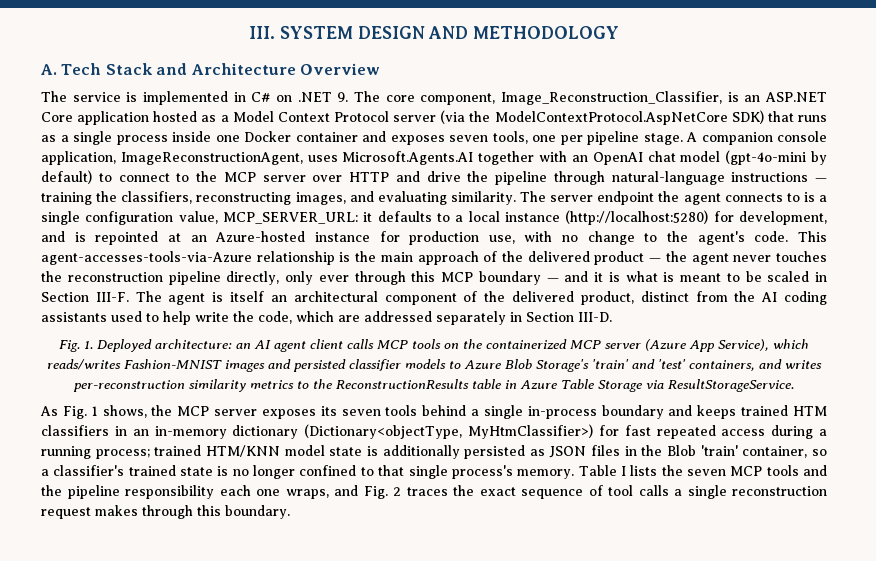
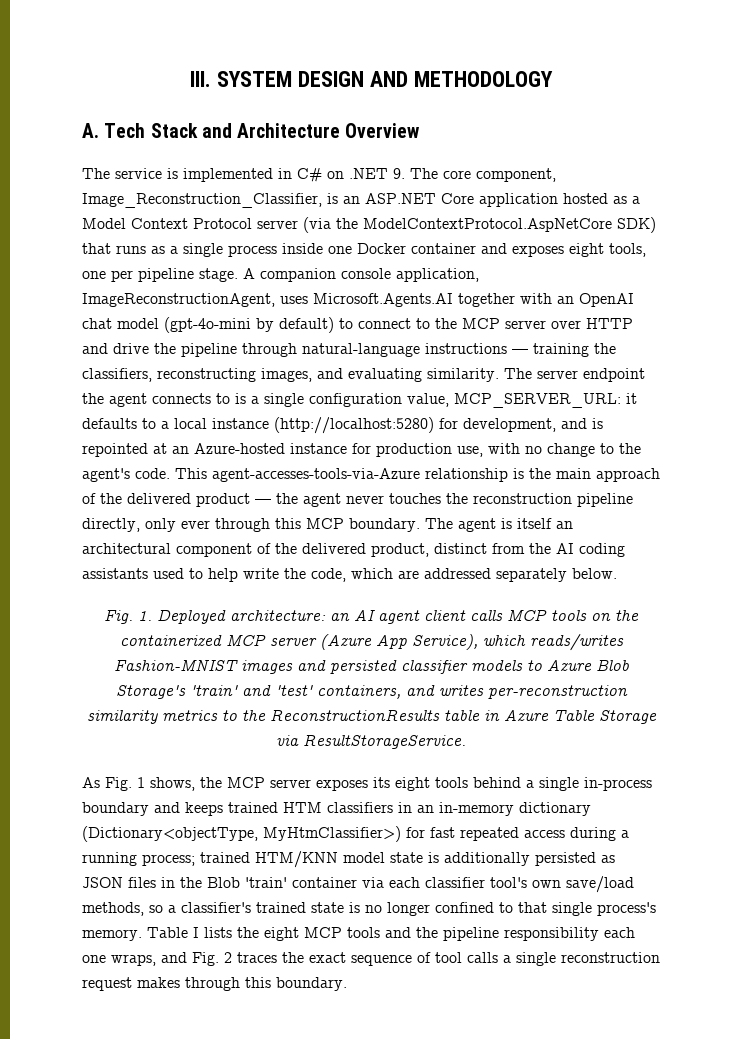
- The service is implemented in C# on .NET 9. The core component, Image_Reconstruction_Classifier, is an ASP.NET Core application hosted as a Model Context Protocol server (via the ModelContextProtocol.AspNetCore SDK) that runs as a single process inside one Docker container and exposes seven tools, one per pipeline stage.
+ The service is implemented in C# on .NET 9. The core component, Image_Reconstruction_Classifier, is an ASP.NET Core application hosted as a Model Context Protocol server (via the ModelContextProtocol.AspNetCore SDK) that runs as a single process inside one Docker container and exposes eight tools, one per pipeline stage.
- This agent-accesses-tools-via-Azure relationship is the main approach of the delivered product — the agent never touches the reconstruction pipeline directly, only ever through this MCP boundary — and it is what is meant to be scaled in Section III-F.
+ This agent-accesses-tools-via-Azure relationship is the main approach of the delivered product — the agent never touches the reconstruction pipeline directly, only ever through this MCP boundary.
- The agent is itself an architectural component of the delivered product, distinct from the AI coding assistants used to help write the code, which are addressed separately in Section III-D.
+ The agent is itself an architectural component of the delivered product, distinct from the AI coding assistants used to help write the code, which are addressed separately below.
- As Fig. 1 shows, the MCP server exposes its seven tools behind a single in-process boundary and keeps trained HTM classifiers in an in-memory dictionary (Dictionary<objectType, MyHtmClassifier>) for fast repeated access during a running process;
+ As Fig. 1 shows, the MCP server exposes its eight tools behind a single in-process boundary and keeps trained HTM classifiers in an in-memory dictionary (Dictionary<objectType, MyHtmClassifier>) for fast repeated access during a running process;
- trained HTM/KNN model state is additionally persisted as JSON files in the Blob 'train' container, so a classifier's trained state is no longer confined to that single process's memory.
+ trained HTM/KNN model state is additionally persisted as JSON files in the Blob 'train' container via each classifier tool's own save/load methods, so a classifier's trained state is no longer confined to that single process's memory.
- Table I lists the seven MCP tools and the pipeline responsibility each one wraps, and Fig. 2 traces the exact sequence of tool calls a single reconstruction request makes through this boundary.
+ Table I lists the eight MCP tools and the pipeline responsibility each one wraps, and Fig. 2 traces the exact sequence of tool calls a single reconstruction request makes through this boundary.

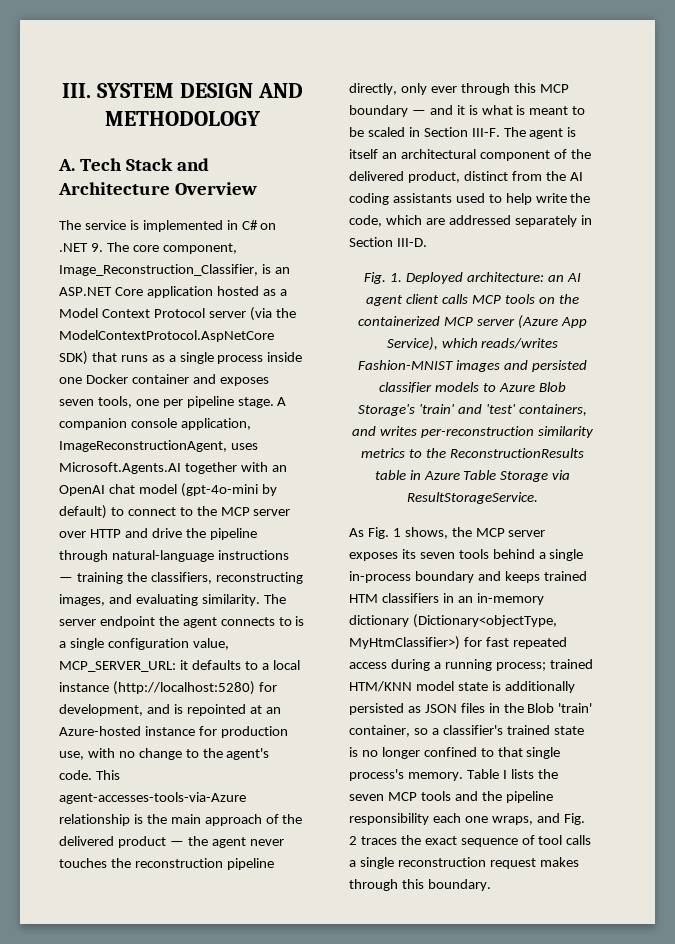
- The service is implemented in C# on .NET 9. The core component, Image_Reconstruction_Classifier, is an ASP.NET Core application hosted as a Model Context Protocol server (via the ModelContextProtocol.AspNetCore SDK) that runs as a single process inside one Docker container and exposes eight tools, one per pipeline stage.
+ The service is implemented in C# on .NET 9. The core component, Image_Reconstruction_Classifier, is an ASP.NET Core application hosted as a Model Context Protocol server (via the ModelContextProtocol.AspNetCore SDK) that runs as a single process inside one Docker container and exposes seven tools, one per pipeline stage.
- This agent-accesses-tools-via-Azure relationship is the main approach of the delivered product — the agent never touches the reconstruction pipeline directly, only ever through this MCP boundary.
+ This agent-accesses-tools-via-Azure relationship is the main approach of the delivered product — the agent never touches the reconstruction pipeline directly, only ever through this MCP boundary — and it is what is meant to be scaled in Section III-F.
- The agent is itself an architectural component of the delivered product, distinct from the AI coding assistants used to help write the code, which are addressed separately below.
+ The agent is itself an architectural component of the delivered product, distinct from the AI coding assistants used to help write the code, which are addressed separately in Section III-D.
- As Fig. 1 shows, the MCP server exposes its eight tools behind a single in-process boundary and keeps trained HTM classifiers in an in-memory dictionary (Dictionary<objectType, MyHtmClassifier>) for fast repeated access during a running process;
+ As Fig. 1 shows, the MCP server exposes its seven tools behind a single in-process boundary and keeps trained HTM classifiers in an in-memory dictionary (Dictionary<objectType, MyHtmClassifier>) for fast repeated access during a running process;
- trained HTM/KNN model state is additionally persisted as JSON files in the Blob 'train' container via each classifier tool's own save/load methods, so a classifier's trained state is no longer confined to that single process's memory.
+ trained HTM/KNN model state is additionally persisted as JSON files in the Blob 'train' container, so a classifier's trained state is no longer confined to that single process's memory.
- Table I lists the eight MCP tools and the pipeline responsibility each one wraps, and Fig. 2 traces the exact sequence of tool calls a single reconstruction request makes through this boundary.
+ Table I lists the seven MCP tools and the pipeline responsibility each one wraps, and Fig. 2 traces the exact sequence of tool calls a single reconstruction request makes through this boundary.

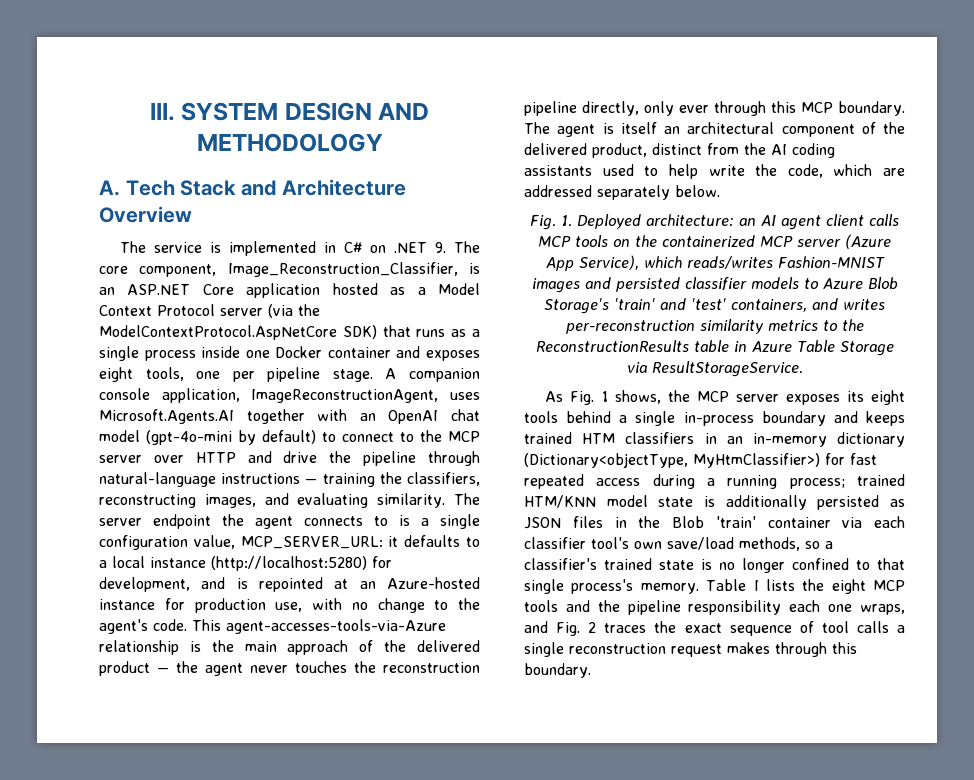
- The service is implemented in C# on .NET 9. The core component, Image_Reconstruction_Classifier, is an ASP.NET Core application hosted as a Model Context Protocol server (via the ModelContextProtocol.AspNetCore SDK) that runs as a single process inside one Docker container and exposes seven tools, one per pipeline stage.
+ The service is implemented in C# on .NET 9. The core component, Image_Reconstruction_Classifier, is an ASP.NET Core application hosted as a Model Context Protocol server (via the ModelContextProtocol.AspNetCore SDK) that runs as a single process inside one Docker container and exposes eight tools, one per pipeline stage.
- This agent-accesses-tools-via-Azure relationship is the main approach of the delivered product — the agent never touches the reconstruction pipeline directly, only ever through this MCP boundary — and it is what is meant to be scaled in Section III-F.
+ This agent-accesses-tools-via-Azure relationship is the main approach of the delivered product — the agent never touches the reconstruction pipeline directly, only ever through this MCP boundary.
- The agent is itself an architectural component of the delivered product, distinct from the AI coding assistants used to help write the code, which are addressed separately in Section III-D.
+ The agent is itself an architectural component of the delivered product, distinct from the AI coding assistants used to help write the code, which are addressed separately below.
- As Fig. 1 shows, the MCP server exposes its seven tools behind a single in-process boundary and keeps trained HTM classifiers in an in-memory dictionary (Dictionary<objectType, MyHtmClassifier>) for fast repeated access during a running process;
+ As Fig. 1 shows, the MCP server exposes its eight tools behind a single in-process boundary and keeps trained HTM classifiers in an in-memory dictionary (Dictionary<objectType, MyHtmClassifier>) for fast repeated access during a running process;
- trained HTM/KNN model state is additionally persisted as JSON files in the Blob 'train' container, so a classifier's trained state is no longer confined to that single process's memory.
+ trained HTM/KNN model state is additionally persisted as JSON files in the Blob 'train' container via each classifier tool's own save/load methods, so a classifier's trained state is no longer confined to that single process's memory.
- Table I lists the seven MCP tools and the pipeline responsibility each one wraps, and Fig. 2 traces the exact sequence of tool calls a single reconstruction request makes through this boundary.
+ Table I lists the eight MCP tools and the pipeline responsibility each one wraps, and Fig. 2 traces the exact sequence of tool calls a single reconstruction request makes through this boundary.

